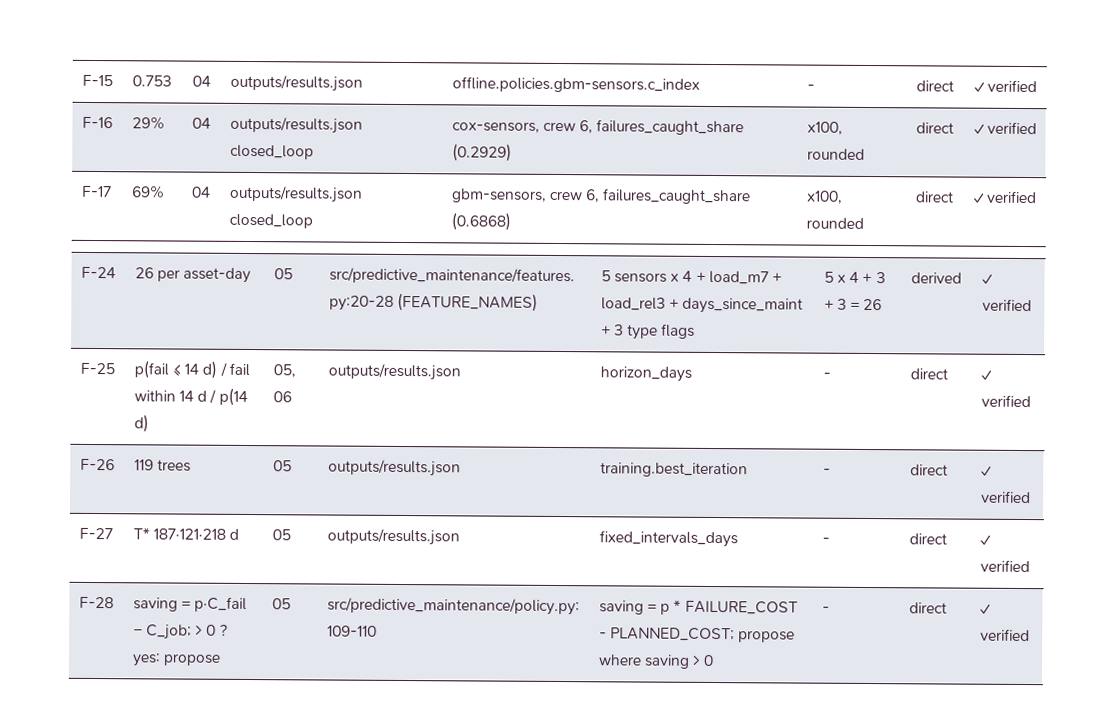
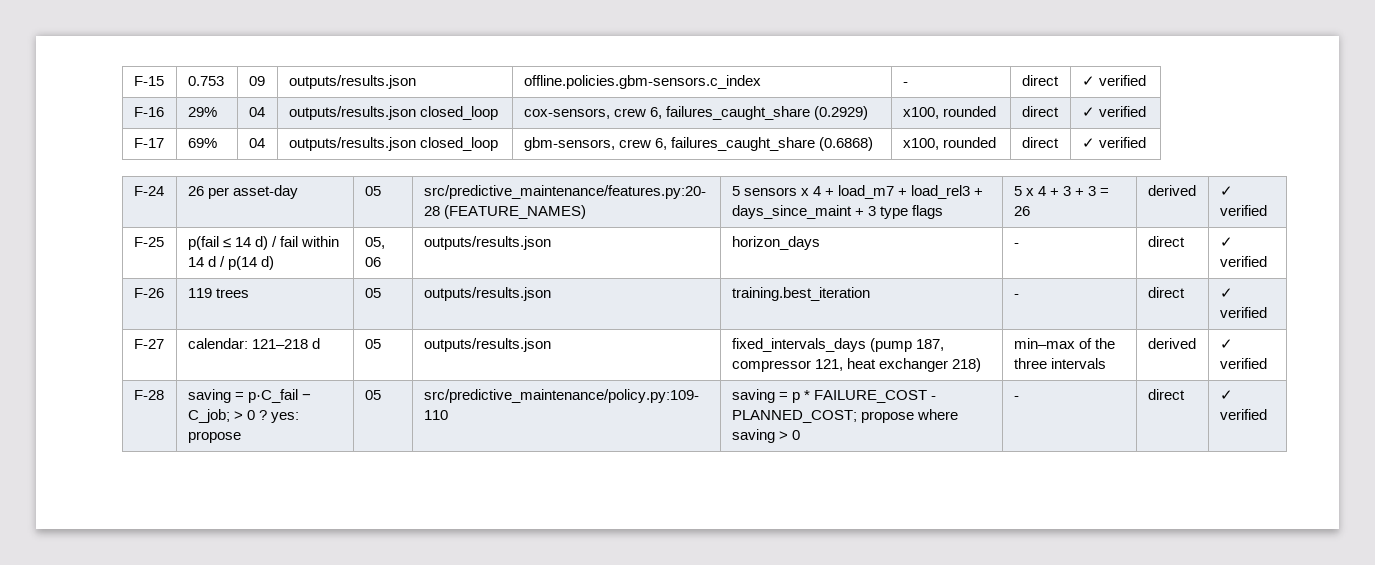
- F-15 | 0.753 | 04 | outputs/results.json | offline.policies.gbm-sensors.c_index | - | direct | ✓ verified
+ F-15 | 0.753 | 09 | outputs/results.json | offline.policies.gbm-sensors.c_index | - | direct | ✓ verified
- F-27 | T* 187·121·218 d | 05 | outputs/results.json | fixed_intervals_days | - | direct | ✓ verified
+ F-27 | calendar: 121–218 d | 05 | outputs/results.json | fixed_intervals_days (pump 187, compressor 121, heat exchanger 218) | min–max of the three intervals | derived | ✓ verified

